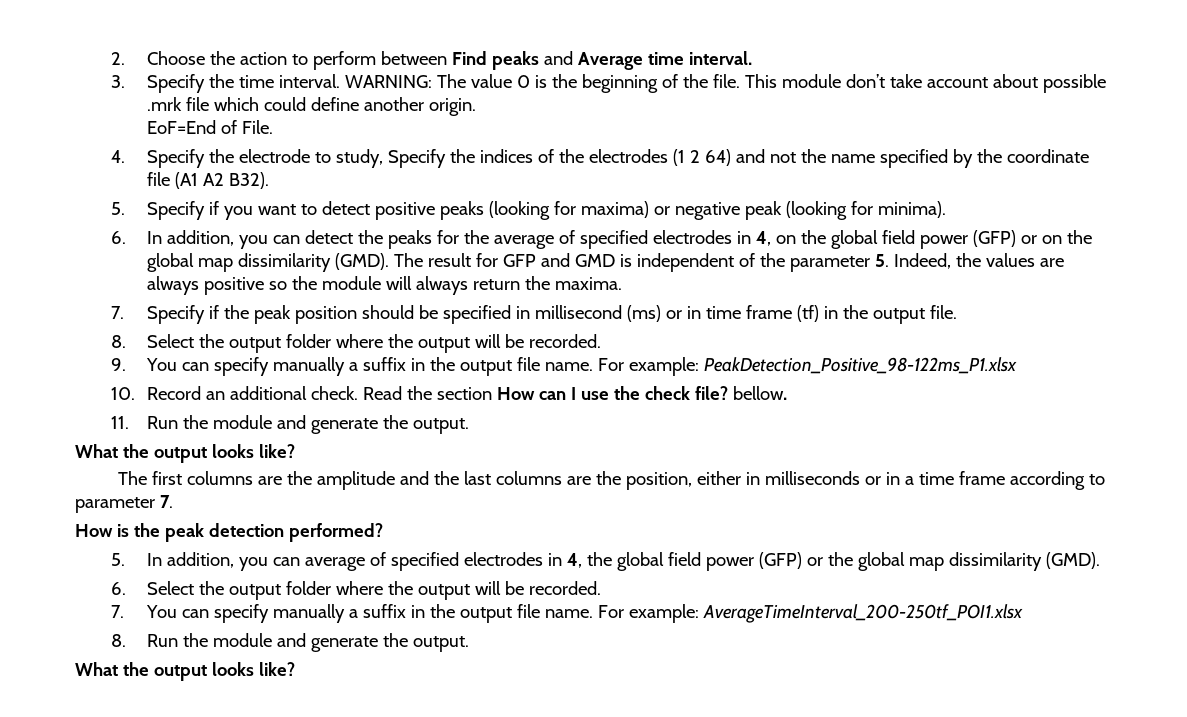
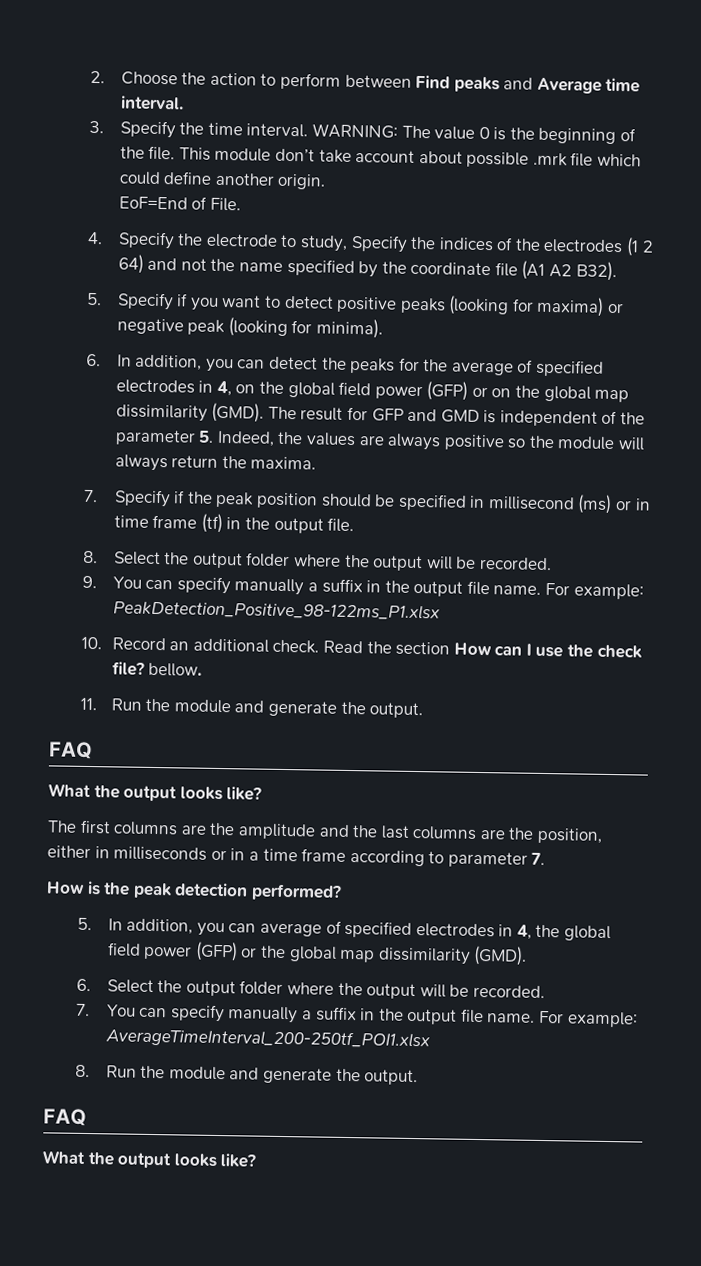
  11. Run the module and generate the output.
+ FAQ
  8. Run the module and generate the output.
+ FAQ

